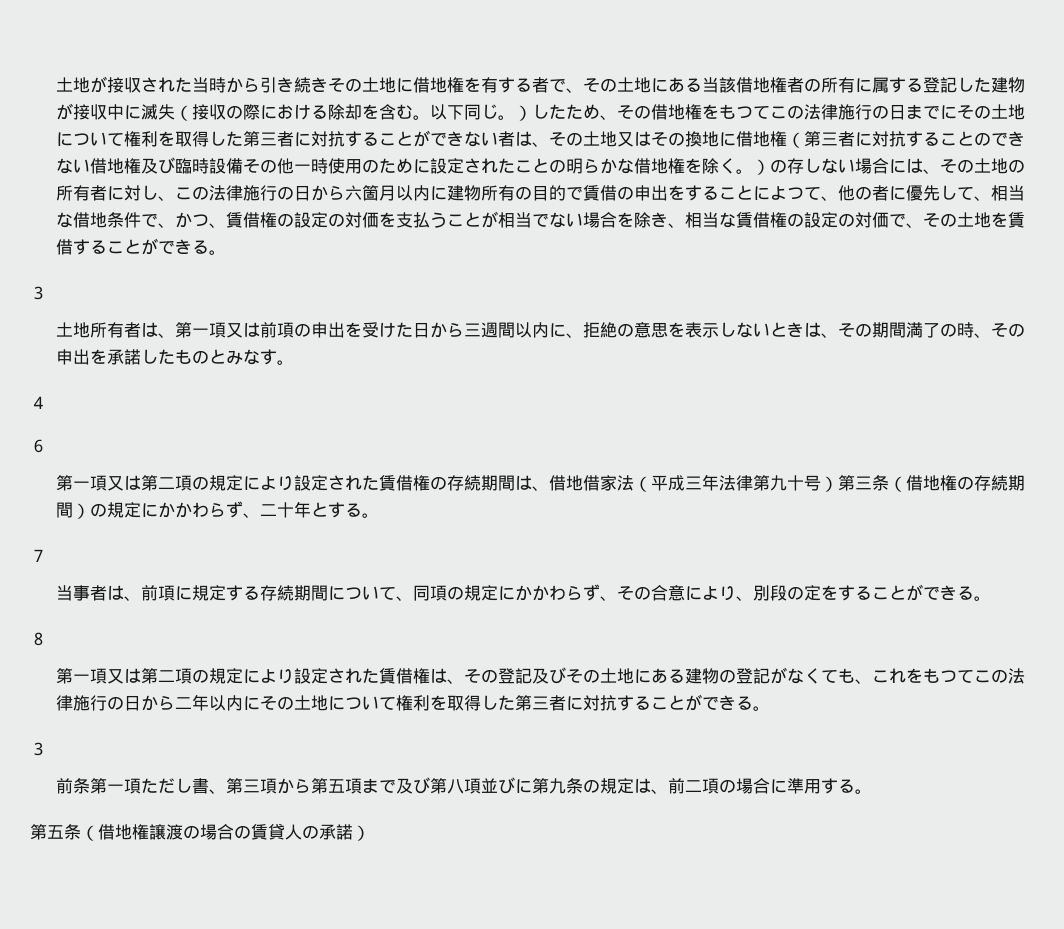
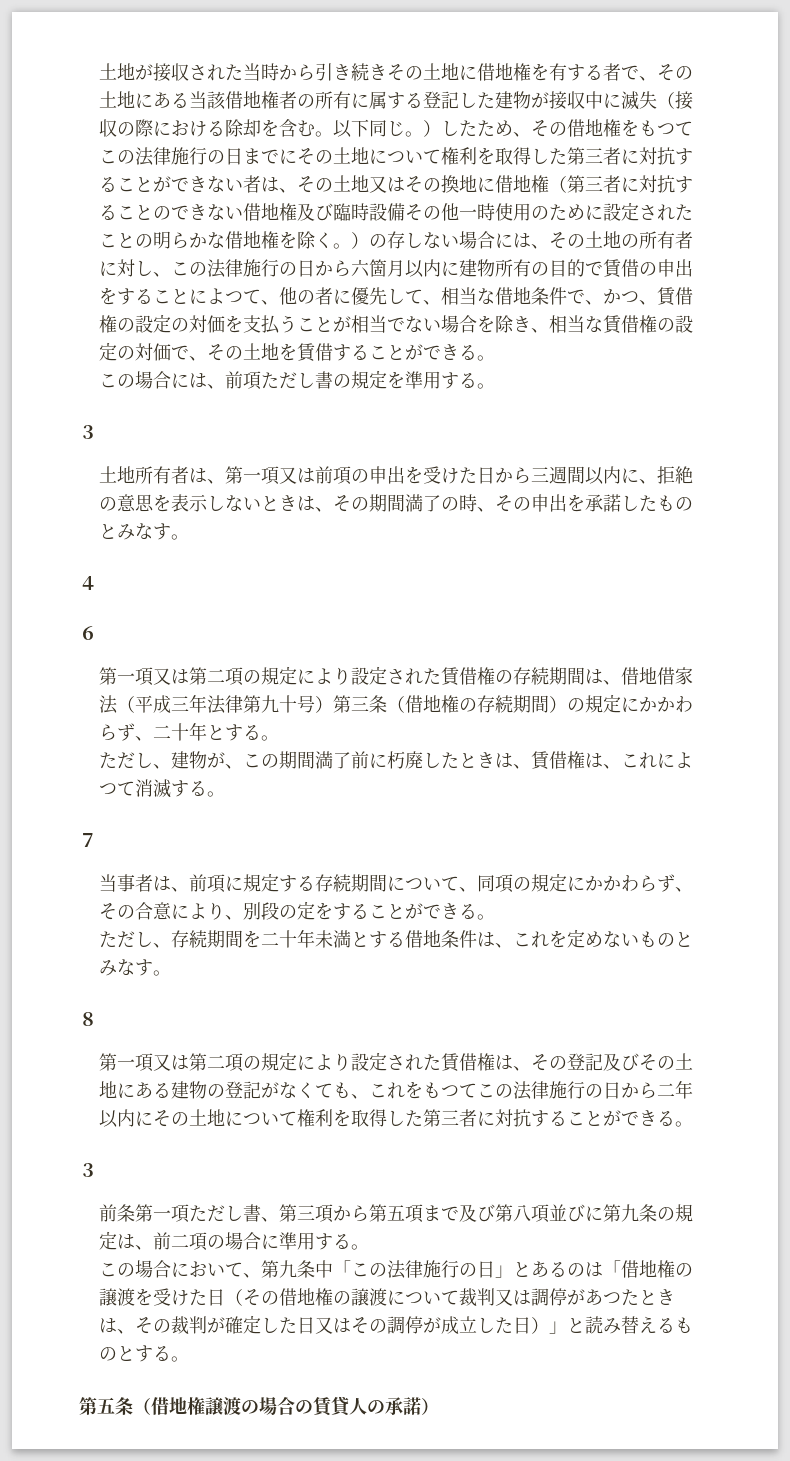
+ この場合には、前項ただし書の規定を準用する。
+ ただし、建物が、この期間満了前に朽廃したときは、賃借権は、これによつて消滅する。
+ ただし、存続期間を二十年未満とする借地条件は、これを定めないものとみなす。
+ この場合において、第九条中「この法律施行の日」とあるのは「借地権の譲渡を受けた日（その借地権の譲渡について裁判又は調停があつたときは、その裁判が確定した日又はその調停が成立した日）」と読み替えるものとする。

